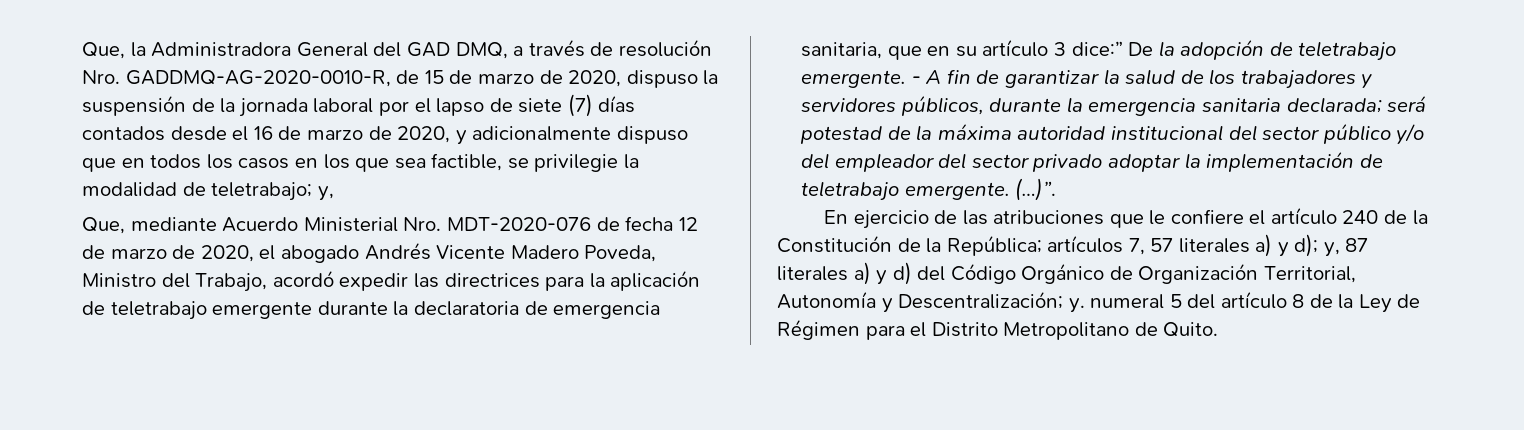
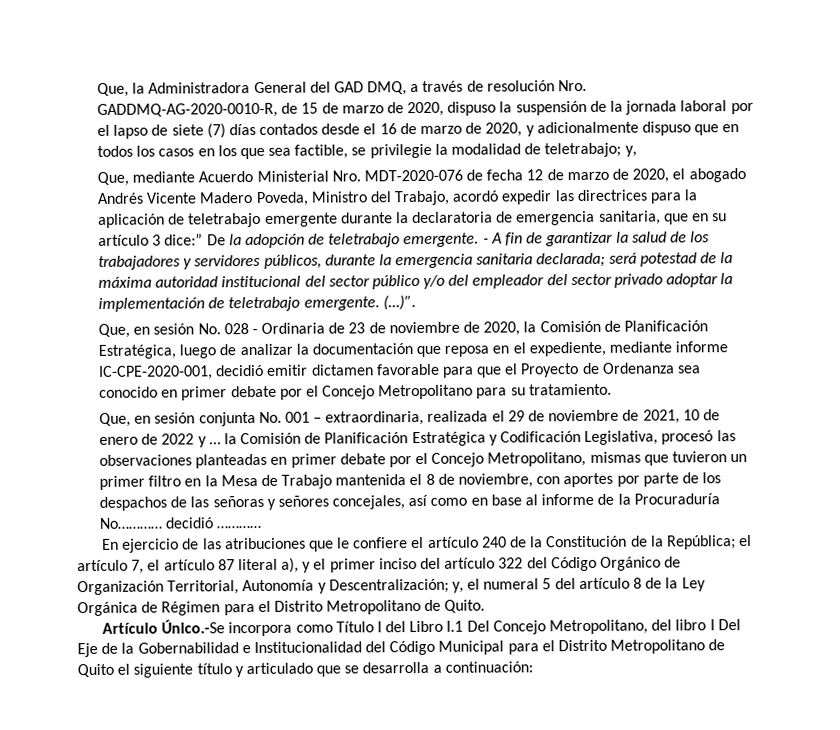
+ Que, en sesión No. 028 - Ordinaria de 23 de noviembre de 2020, la Comisión de Planificación Estratégica, luego de analizar la documentación que reposa en el expediente, mediante informe IC-CPE-2020-001, decidió emitir dictamen favorable para que el Proyecto de Ordenanza sea conocido en primer debate por el Concejo Metropolitano para su tratamiento.
+ Que, en sesión conjunta No. 001 – extraordinaria, realizada el 29 de noviembre de 2021, 10 de enero de 2022 y … la Comisión de Planificación Estratégica y Codificación Legislativa, procesó las observaciones planteadas en primer debate por el Concejo Metropolitano, mismas que tuvieron un primer filtro en la Mesa de Trabajo mantenida el 8 de noviembre, con aportes por parte de los despachos de las señoras y señores concejales, así como en base al informe de la Procuraduría No………… decidió …………
- En ejercicio de las atribuciones que le confiere el artículo 240 de la Constitución de la República; artículos 7, 57 literales a) y d); y, 87 literales a) y d) del Código Orgánico de Organización Territorial, Autonomía y Descentralización; y. numeral 5 del artículo 8 de la Ley de Régimen para el Distrito Metropolitano de Quito.
+ En ejercicio de las atribuciones que le confiere el artículo 240 de la Constitución de la República; el artículo 7, el artículo 87 literal a), y el primer inciso del artículo 322 del Código Orgánico de Organización Territorial, Autonomía y Descentralización; y, el numeral 5 del artículo 8 de la Ley Orgánica de Régimen para el Distrito Metropolitano de Quito.
+ Artículo Único.-Se incorpora como Título I del Libro I.1 Del Concejo Metropolitano, del libro I Del Eje de la Gobernabilidad e Institucionalidad del Código Municipal para el Distrito Metropolitano de Quito el siguiente título y articulado que se desarrolla a continuación:

